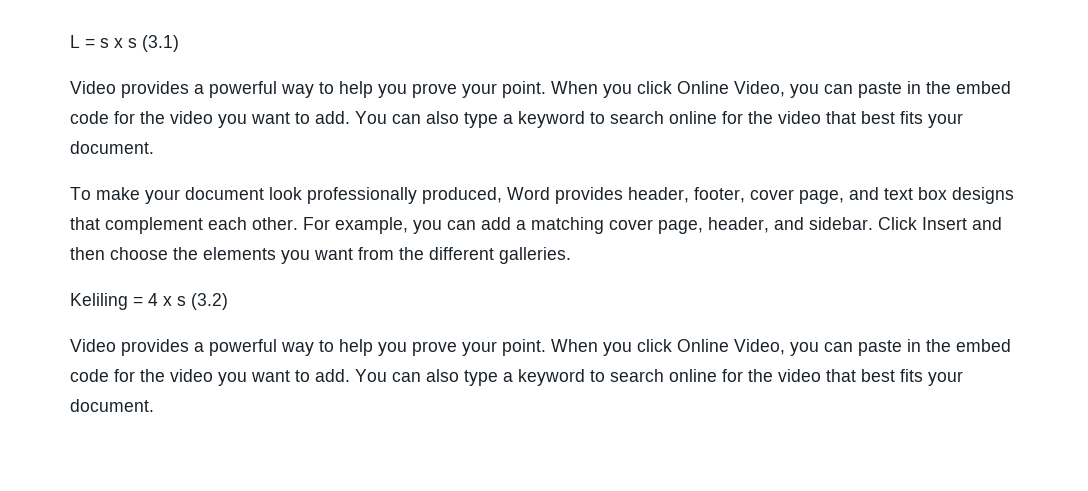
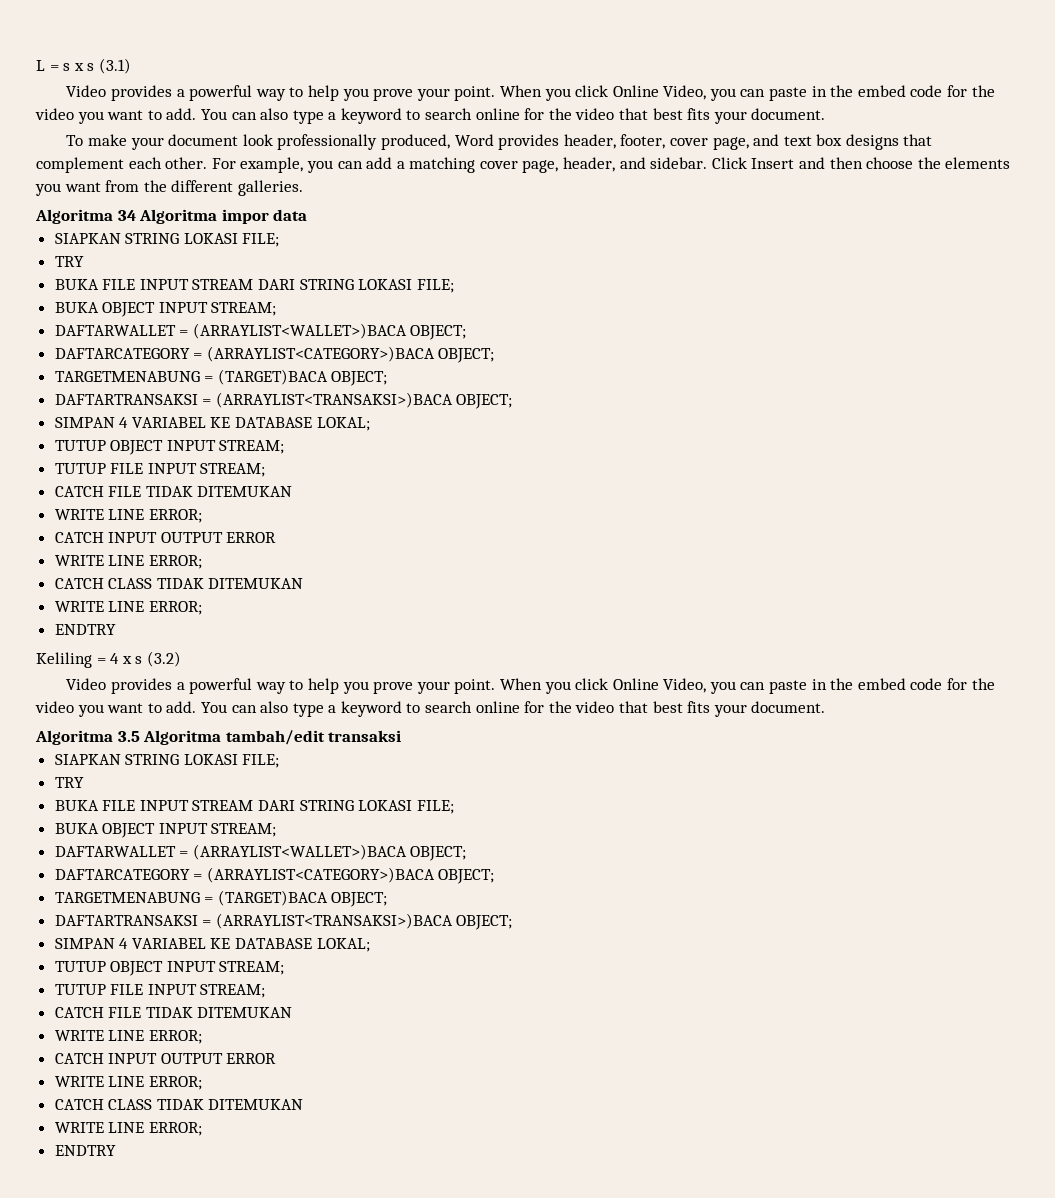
+ Algoritma 34 Algoritma impor data
+ SIAPKAN STRING LOKASI FILE;
+ TRY
+ BUKA FILE INPUT STREAM DARI STRING LOKASI FILE;
+ BUKA OBJECT INPUT STREAM;
+ DAFTARWALLET = (ARRAYLIST<WALLET>)BACA OBJECT;
+ DAFTARCATEGORY = (ARRAYLIST<CATEGORY>)BACA OBJECT;
+ TARGETMENABUNG = (TARGET)BACA OBJECT;
+ DAFTARTRANSAKSI = (ARRAYLIST<TRANSAKSI>)BACA OBJECT;
+ SIMPAN 4 VARIABEL KE DATABASE LOKAL;
+ TUTUP OBJECT INPUT STREAM;
+ TUTUP FILE INPUT STREAM;
+ CATCH FILE TIDAK DITEMUKAN
+ WRITE LINE ERROR;
+ CATCH INPUT OUTPUT ERROR
+ WRITE LINE ERROR;
+ CATCH CLASS TIDAK DITEMUKAN
+ WRITE LINE ERROR;
+ ENDTRY
+ Algoritma 3.5 Algoritma tambah/edit transaksi
+ SIAPKAN STRING LOKASI FILE;
+ TRY
+ BUKA FILE INPUT STREAM DARI STRING LOKASI FILE;
+ BUKA OBJECT INPUT STREAM;
+ DAFTARWALLET = (ARRAYLIST<WALLET>)BACA OBJECT;
+ DAFTARCATEGORY = (ARRAYLIST<CATEGORY>)BACA OBJECT;
+ TARGETMENABUNG = (TARGET)BACA OBJECT;
+ DAFTARTRANSAKSI = (ARRAYLIST<TRANSAKSI>)BACA OBJECT;
+ SIMPAN 4 VARIABEL KE DATABASE LOKAL;
+ TUTUP OBJECT INPUT STREAM;
+ TUTUP FILE INPUT STREAM;
+ CATCH FILE TIDAK DITEMUKAN
+ WRITE LINE ERROR;
+ CATCH INPUT OUTPUT ERROR
+ WRITE LINE ERROR;
+ CATCH CLASS TIDAK DITEMUKAN
+ WRITE LINE ERROR;
+ ENDTRY

